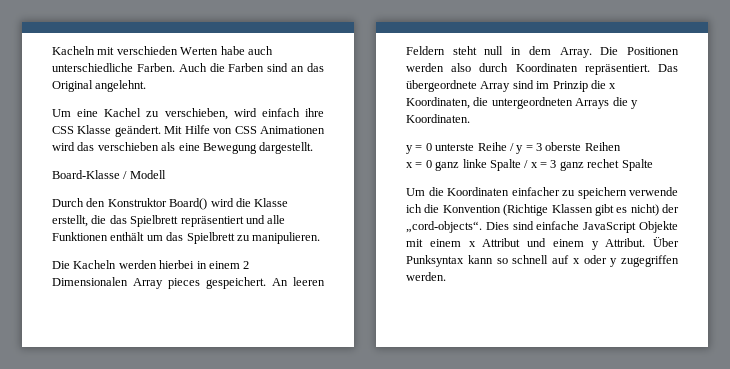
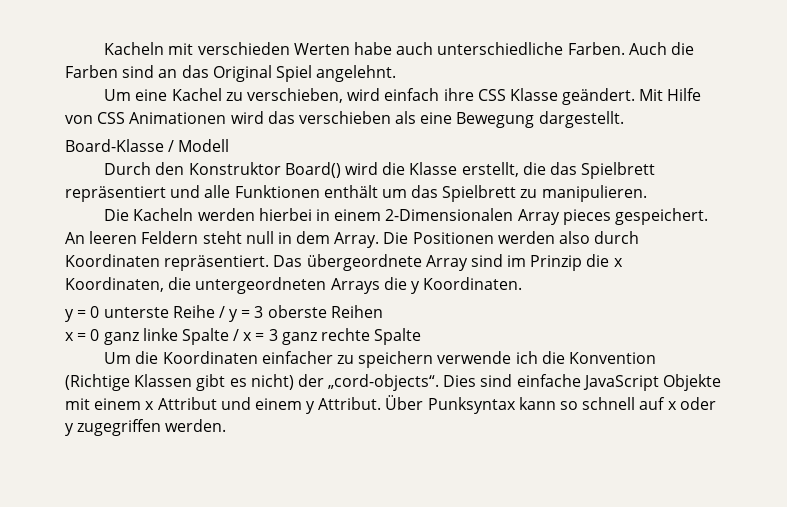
- Auch die Farben sind an das Original angelehnt.
+ Auch die Farben sind an das Original Spiel angelehnt.
- Die Kacheln werden hierbei in einem 2 Dimensionalen Array pieces gespeichert.
+ Die Kacheln werden hierbei in einem 2-Dimensionalen Array pieces gespeichert.
- x = 0 ganz linke Spalte / x = 3 ganz rechet Spalte
+ x = 0 ganz linke Spalte / x = 3 ganz rechte Spalte

